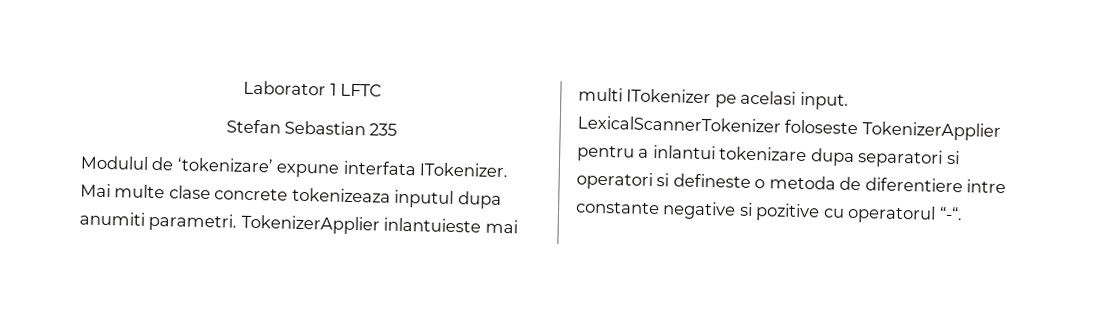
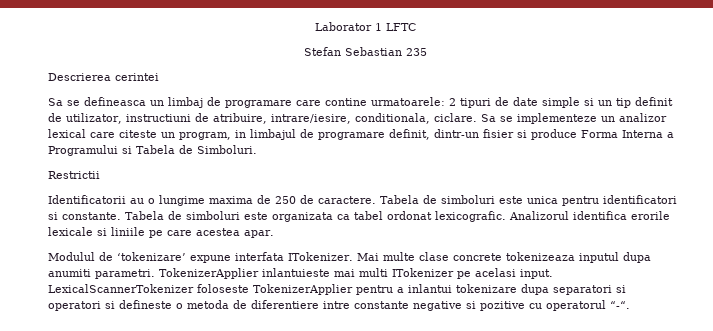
+ Descrierea cerintei
+ Sa se defineasca un limbaj de programare care contine urmatoarele: 2 tipuri de date simple si un tip definit de utilizator, instructiuni de atribuire, intrare/iesire, conditionala, ciclare. Sa se implementeze un analizor lexical care citeste un program, in limbajul de programare definit, dintr-un fisier si produce Forma Interna a Programului si Tabela de Simboluri.
+ Restrictii
+ Identificatorii au o lungime maxima de 250 de caractere. Tabela de simboluri este unica pentru identificatori si constante. Tabela de simboluri este organizata ca tabel ordonat lexicografic. Analizorul identifica erorile lexicale si liniile pe care acestea apar.

